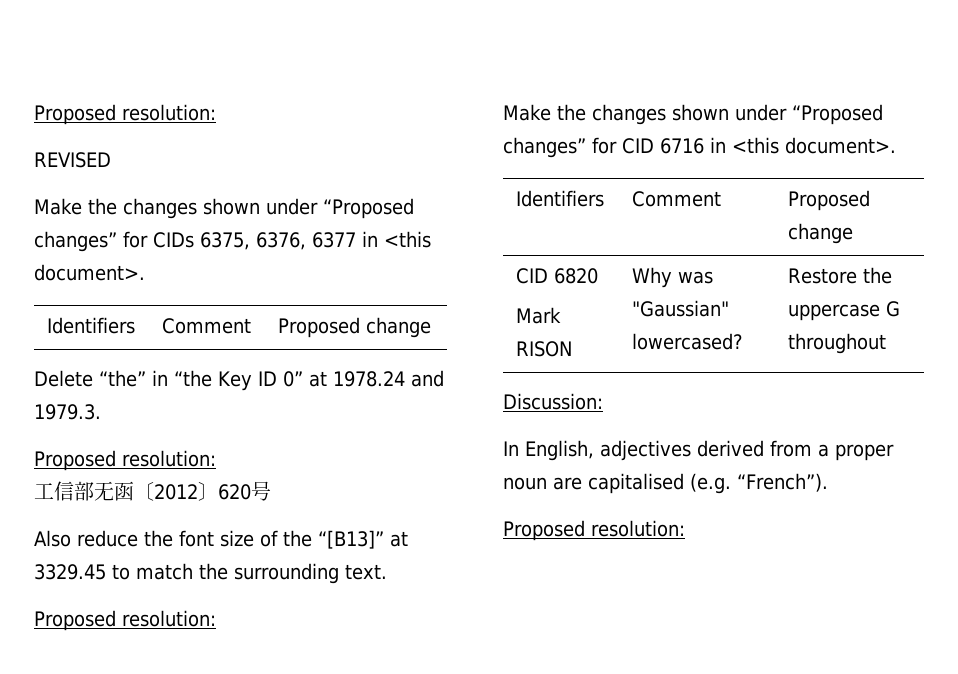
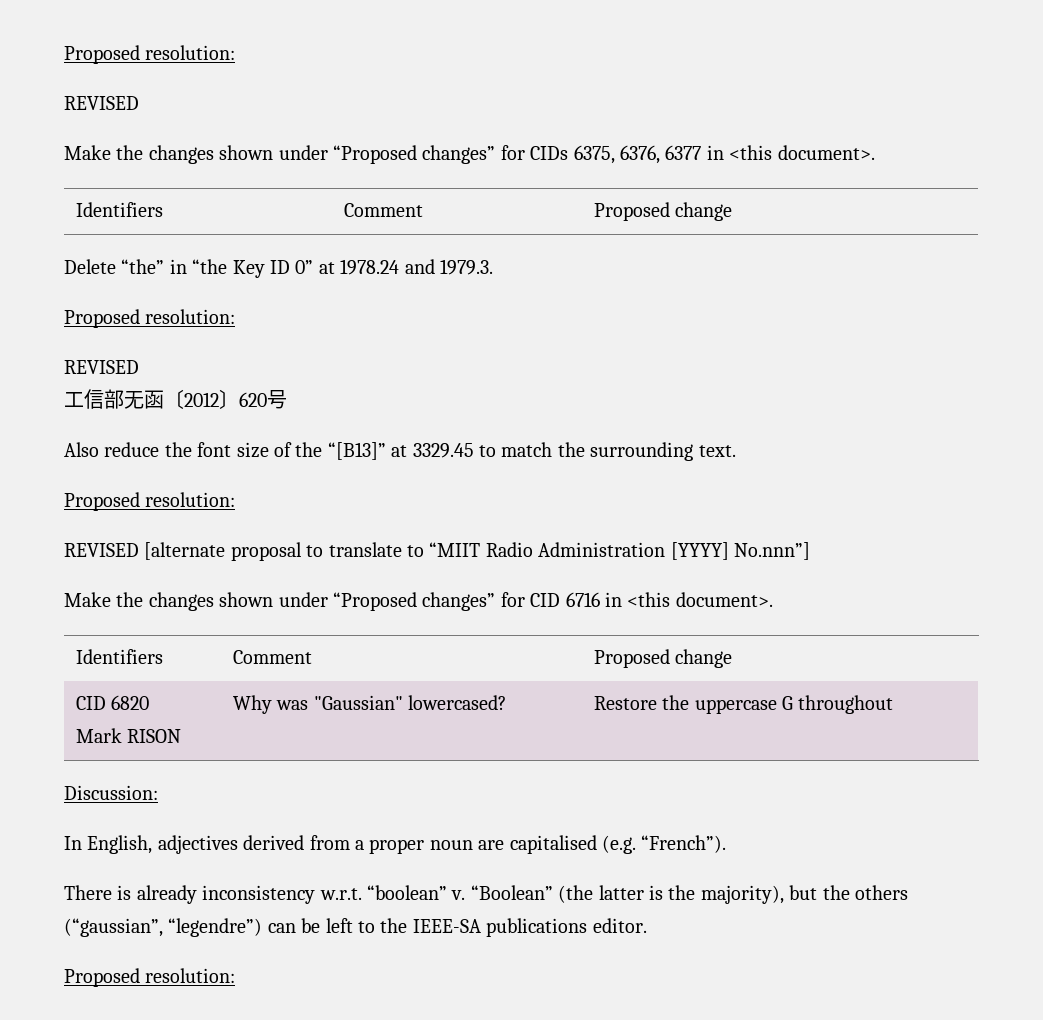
  Delete “the” in “the Key ID 0” at 1978.24 and 1979.3.
  Proposed resolution:
+ REVISED
+ REVISED [alternate proposal to translate to “MIIT Radio Administration [YYYY] No.nnn”]
+ There is already inconsistency w.r.t. “boolean” v. “Boolean” (the latter is the majority), but the others (“gaussian”, “legendre”) can be left to the IEEE-SA publications editor.

